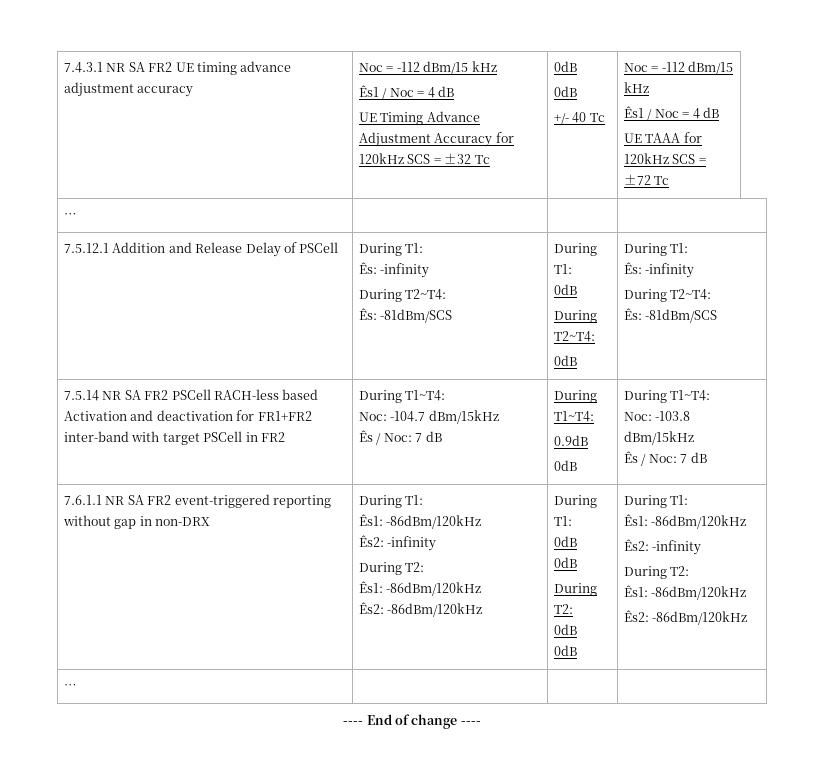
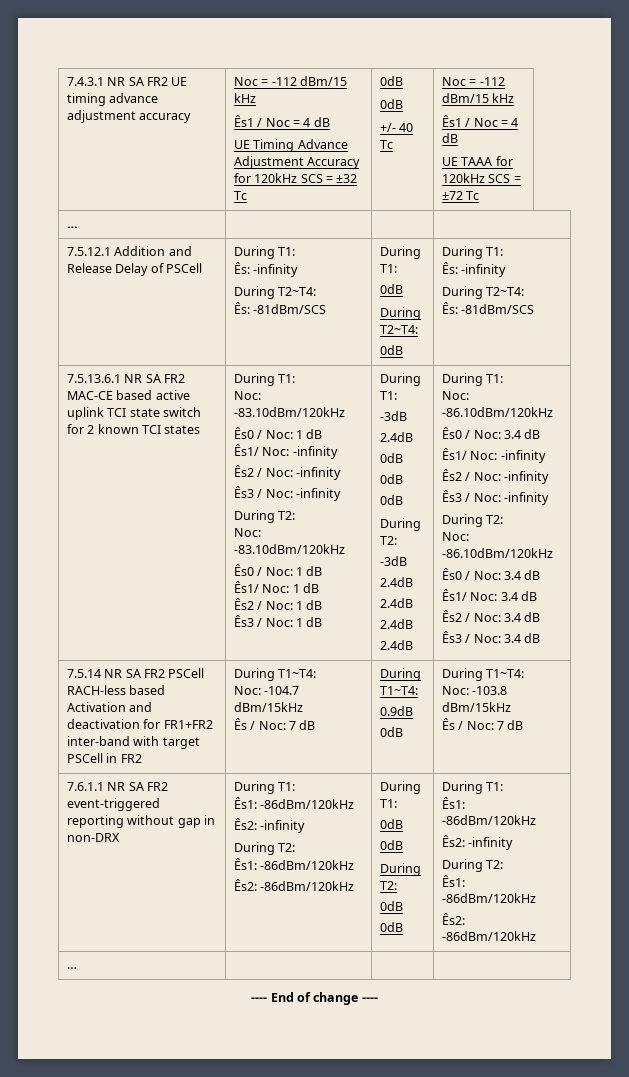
+ 7.5.13.6.1 NR SA FR2 MAC-CE based active uplink TCI state switch for 2 known TCI states | During T1:
+ Noc: -83.10dBm/120kHz
+ Ês0 / Noc: 1 dB
+ Ês1/ Noc: -infinity
+ Ês2 / Noc: -infinity
+ Ês3 / Noc: -infinity
+ During T2:
+ Noc: -83.10dBm/120kHz
+ Ês0 / Noc: 1 dB
+ Ês1/ Noc: 1 dB
+ Ês2 / Noc: 1 dB
+ Ês3 / Noc: 1 dB | During T1:
+ -3dB
+ 2.4dB
+ 0dB
+ 0dB
+ 0dB
+ During T2:
+ -3dB
+ 2.4dB
+ 2.4dB
+ 2.4dB
+ 2.4dB | During T1:
+ Noc: -86.10dBm/120kHz
+ Ês0 / Noc: 3.4 dB
+ Ês1/ Noc: -infinity
+ Ês2 / Noc: -infinity
+ Ês3 / Noc: -infinity
+ During T2:
+ Noc: -86.10dBm/120kHz
+ Ês0 / Noc: 3.4 dB
+ Ês1/ Noc: 3.4 dB
+ Ês2 / Noc: 3.4 dB
+ Ês3 / Noc: 3.4 dB

